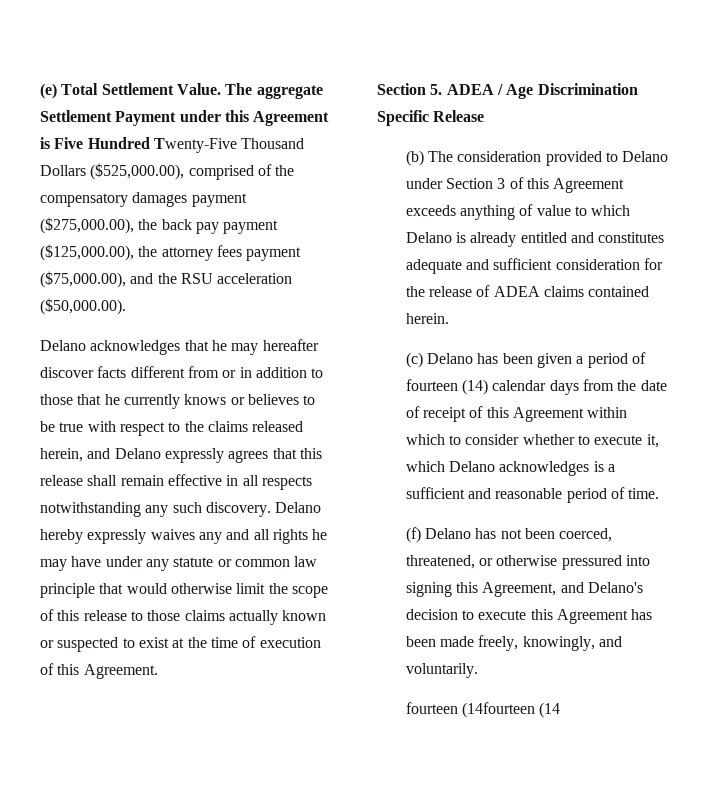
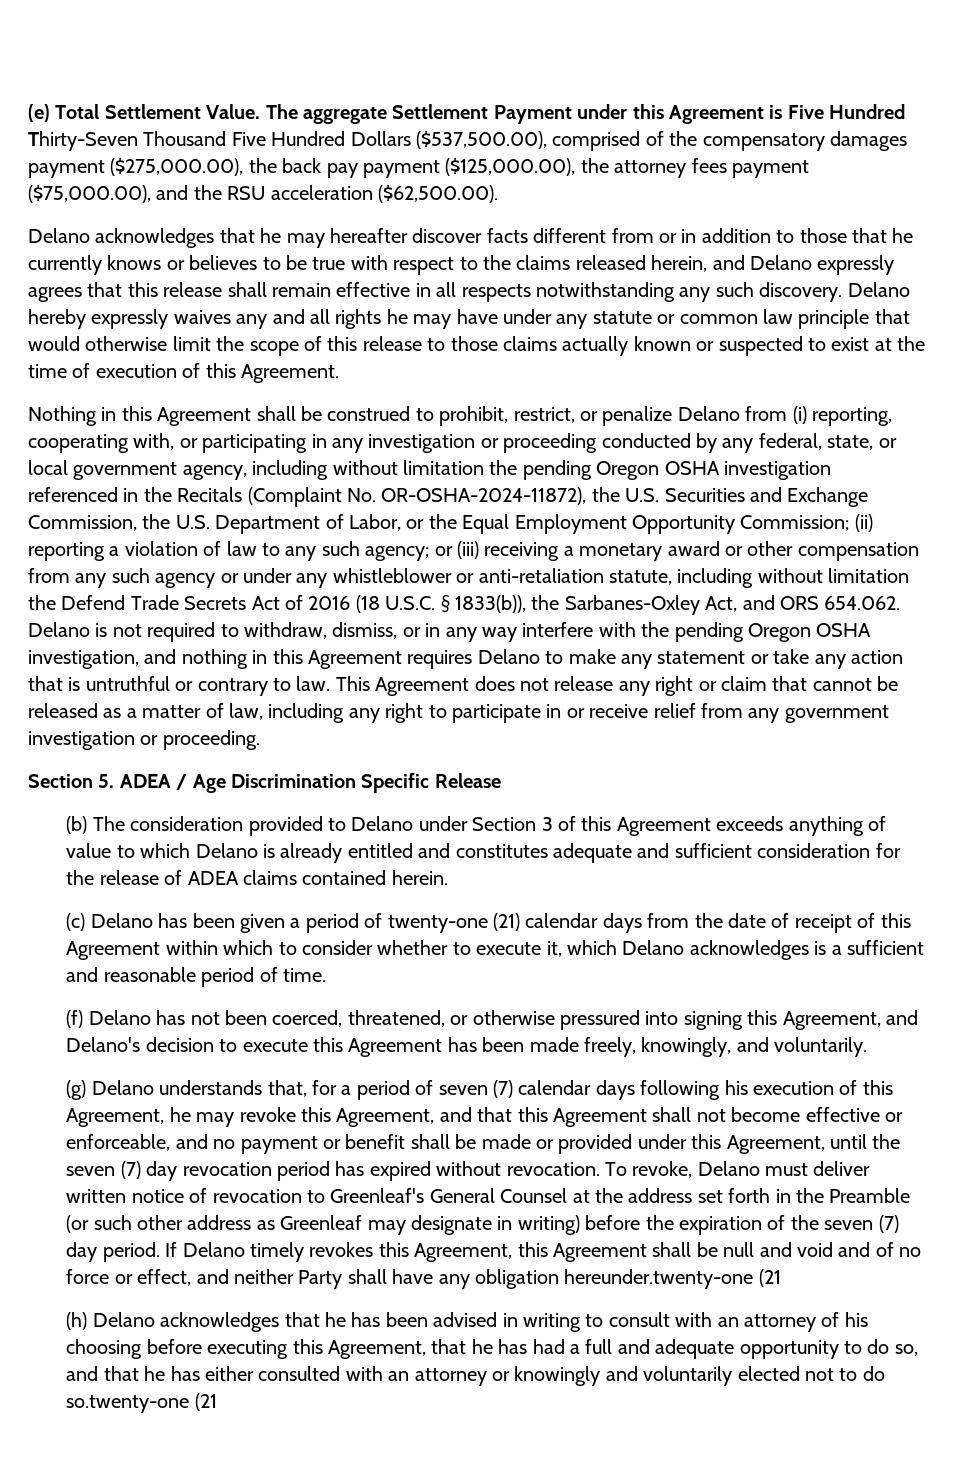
- The aggregate Settlement Payment under this Agreement is Five Hundred Twenty-Five Thousand Dollars ($525,000.00), comprised of the compensatory damages payment ($275,000.00), the back pay payment ($125,000.00), the attorney fees payment ($75,000.00), and the RSU acceleration ($50,000.00).
+ The aggregate Settlement Payment under this Agreement is Five Hundred Thirty-Seven Thousand Five Hundred Dollars ($537,500.00), comprised of the compensatory damages payment ($275,000.00), the back pay payment ($125,000.00), the attorney fees payment ($75,000.00), and the RSU acceleration ($62,500.00).
+ Nothing in this Agreement shall be construed to prohibit, restrict, or penalize Delano from (i) reporting, cooperating with, or participating in any investigation or proceeding conducted by any federal, state, or local government agency, including without limitation the pending Oregon OSHA investigation referenced in the Recitals (Complaint No. OR-OSHA-2024-11872), the U.S. Securities and Exchange Commission, the U.S. Department of Labor, or the Equal Employment Opportunity Commission; (ii) reporting a violation of law to any such agency; or (iii) receiving a monetary award or other compensation from any such agency or under any whistleblower or anti-retaliation statute, including without limitation the Defend Trade Secrets Act of 2016 (18 U.S.C. § 1833(b)), the Sarbanes-Oxley Act, and ORS 654.062. Delano is not required to withdraw, dismiss, or in any way interfere with the pending Oregon OSHA investigation, and nothing in this Agreement requires Delano to make any statement or take any action that is untruthful or contrary to law. This Agreement does not release any right or claim that cannot be released as a matter of law, including any right to participate in or receive relief from any government investigation or proceeding.
- (c) Delano has been given a period of fourteen (14) calendar days from the date of receipt of this Agreement within which to consider whether to execute it, which Delano acknowledges is a sufficient and reasonable period of time.
+ (c) Delano has been given a period of twenty-one (21) calendar days from the date of receipt of this Agreement within which to consider whether to execute it, which Delano acknowledges is a sufficient and reasonable period of time.
- fourteen (14fourteen (14
+ (g) Delano understands that, for a period of seven (7) calendar days following his execution of this Agreement, he may revoke this Agreement, and that this Agreement shall not become effective or enforceable, and no payment or benefit shall be made or provided under this Agreement, until the seven (7) day revocation period has expired without revocation. To revoke, Delano must deliver written notice of revocation to Greenleaf's General Counsel at the address set forth in the Preamble (or such other address as Greenleaf may designate in writing) before the expiration of the seven (7) day period. If Delano timely revokes this Agreement, this Agreement shall be null and void and of no force or effect, and neither Party shall have any obligation hereunder.twenty-one (21
+ (h) Delano acknowledges that he has been advised in writing to consult with an attorney of his choosing before executing this Agreement, that he has had a full and adequate opportunity to do so, and that he has either consulted with an attorney or knowingly and voluntarily elected not to do so.twenty-one (21

